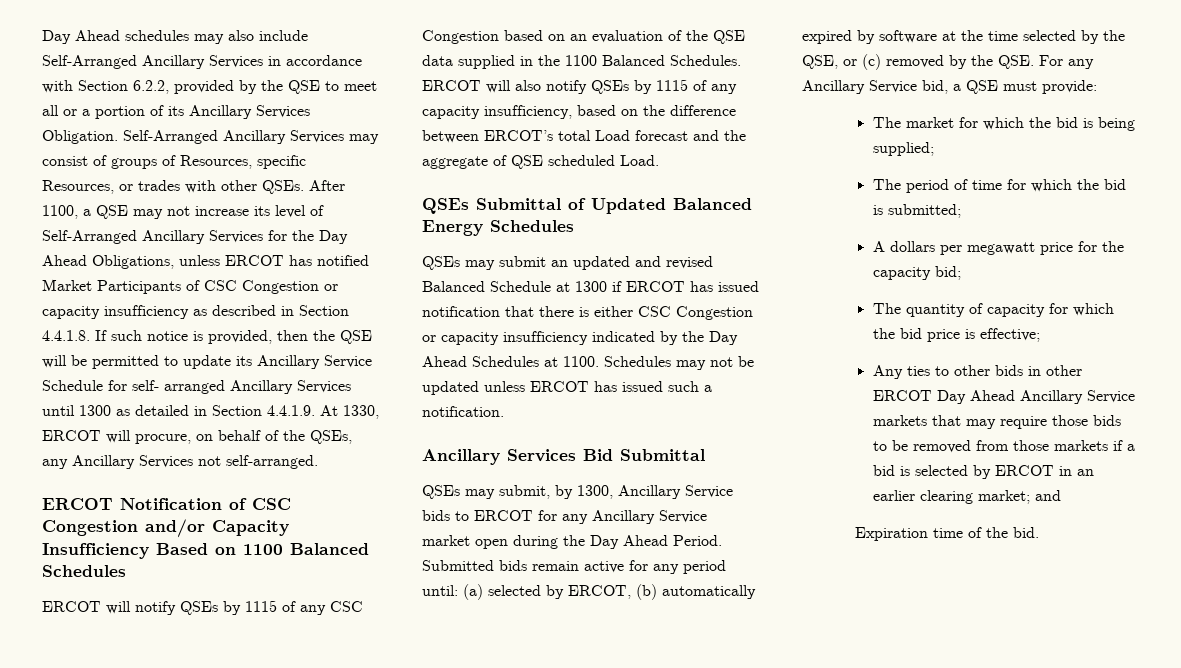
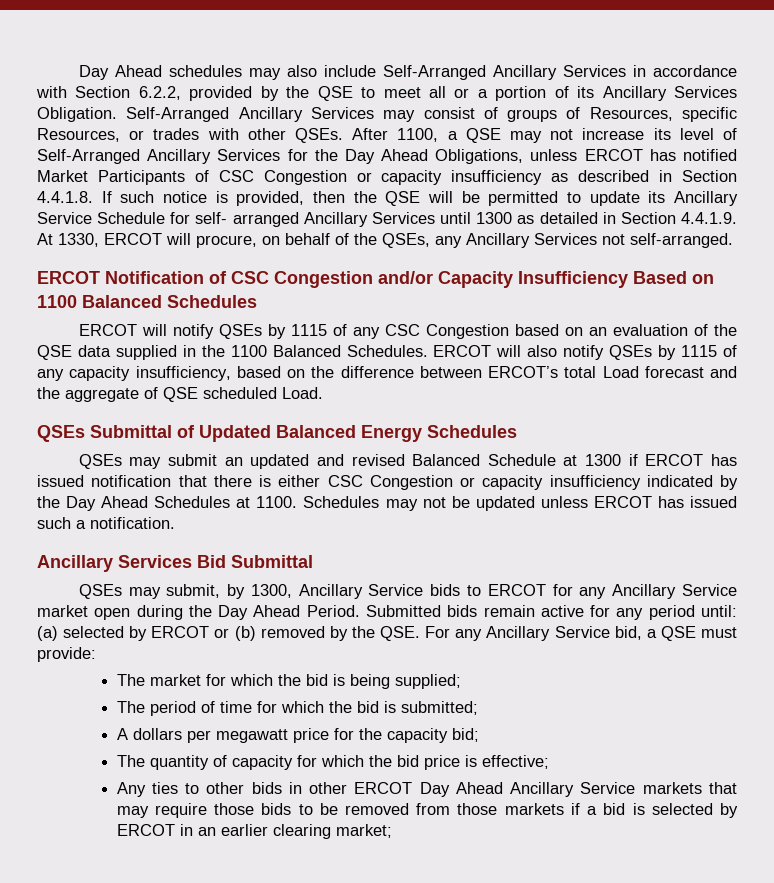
- Submitted bids remain active for any period until: (a) selected by ERCOT, (b) automatically expired by software at the time selected by the QSE, or (c) removed by the QSE. For any Ancillary Service bid, a QSE must provide:
+ Submitted bids remain active for any period until: (a) selected by ERCOT or (b) removed by the QSE. For any Ancillary Service bid, a QSE must provide:
- Any ties to other bids in other ERCOT Day Ahead Ancillary Service markets that may require those bids to be removed from those markets if a bid is selected by ERCOT in an earlier clearing market; and
- Expiration time of the bid.
+ Any ties to other bids in other ERCOT Day Ahead Ancillary Service markets that may require those bids to be removed from those markets if a bid is selected by ERCOT in an earlier clearing market;

